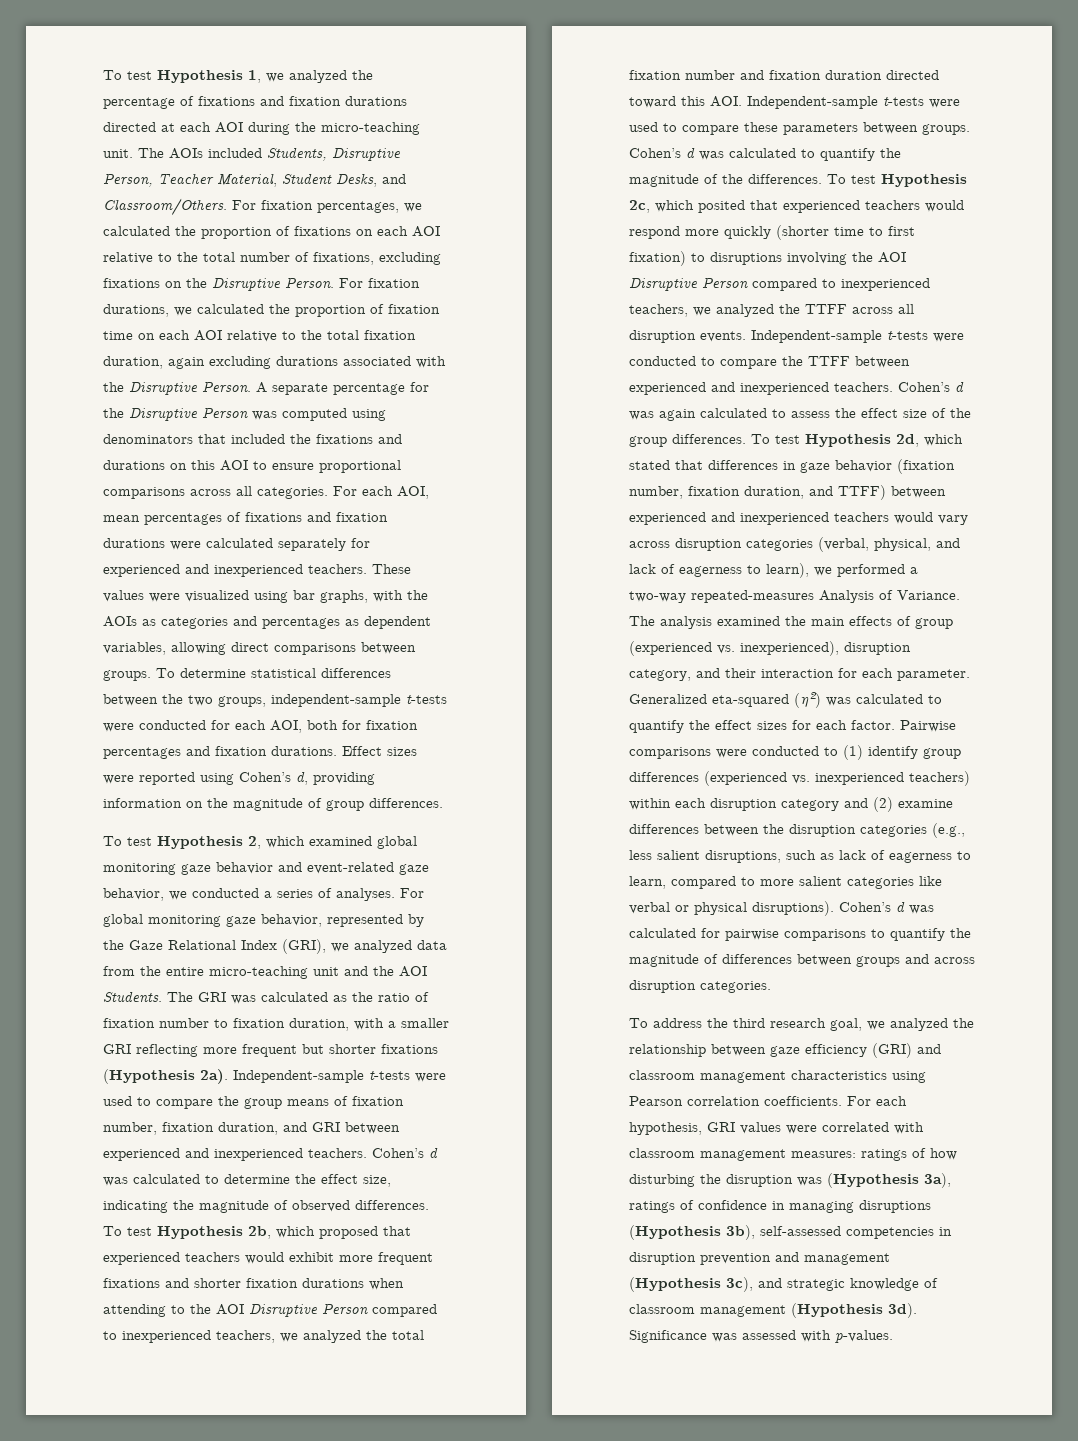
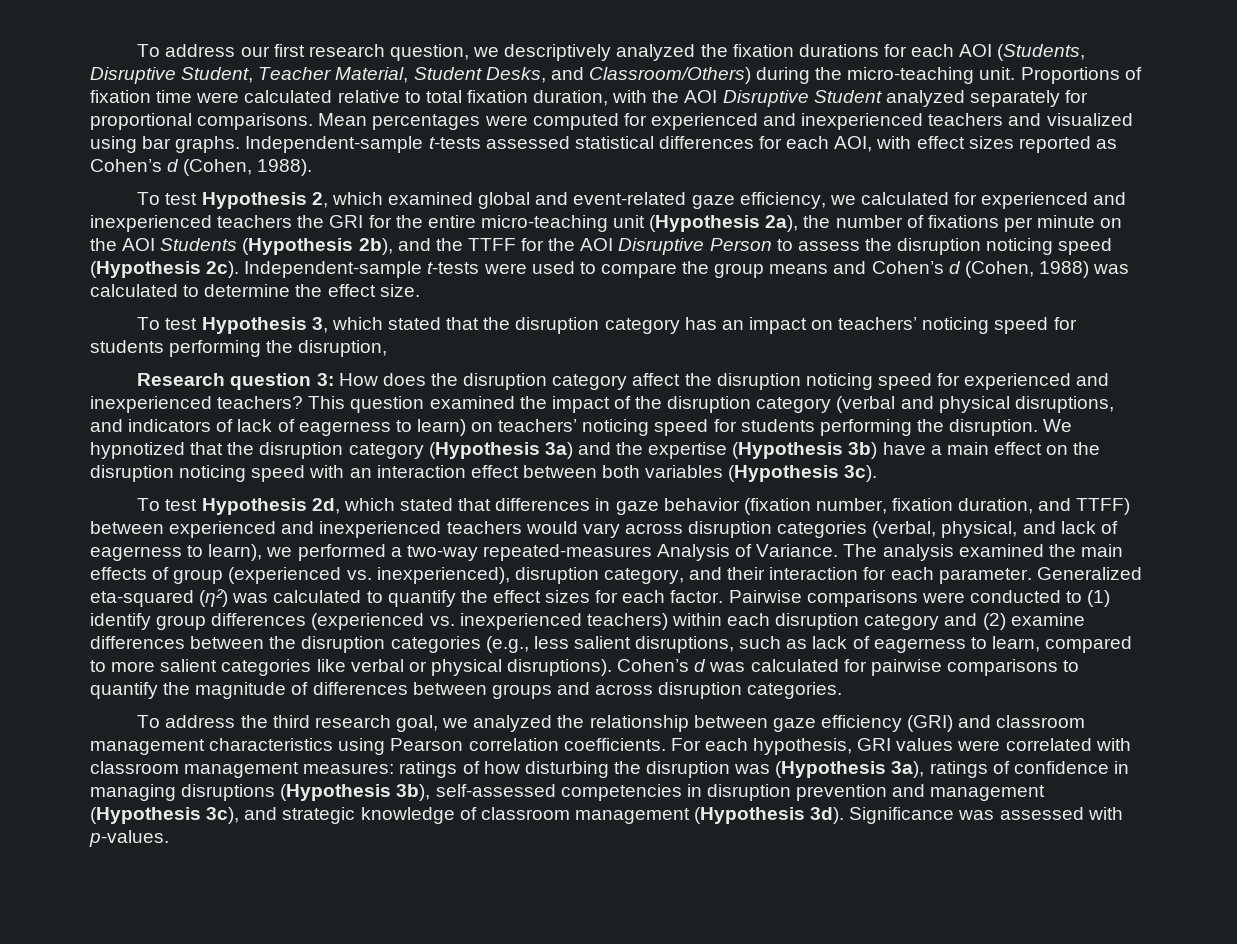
- To test Hypothesis 1, we analyzed the percentage of fixations and fixation durations directed at each AOI during the micro-teaching unit. The AOIs included Students, Disruptive Person, Teacher Material, Student Desks, and Classroom/Others. For fixation percentages, we calculated the proportion of fixations on each AOI relative to the total number of fixations, excluding fixations on the Disruptive Person. For fixation durations, we calculated the proportion of fixation time on each AOI relative to the total fixation duration, again excluding durations associated with the Disruptive Person. A separate percentage for the Disruptive Person was computed using denominators that included the fixations and durations on this AOI to ensure proportional comparisons across all categories. For each AOI, mean percentages of fixations and fixation durations were calculated separately for experienced and inexperienced teachers. These values were visualized using bar graphs, with the AOIs as categories and percentages as dependent variables, allowing direct comparisons between groups. To determine statistical differences between the two groups, independent-sample t-tests were conducted for each AOI, both for fixation percentages and fixation durations. Effect sizes were reported using Cohen’s d, providing information on the magnitude of group differences.
+ To address our first research question, we descriptively analyzed the fixation durations for each AOI (Students, Disruptive Student, Teacher Material, Student Desks, and Classroom/Others) during the micro-teaching unit. Proportions of fixation time were calculated relative to total fixation duration, with the AOI Disruptive Student analyzed separately for proportional comparisons. Mean percentages were computed for experienced and inexperienced teachers and visualized using bar graphs. Independent-sample t-tests assessed statistical differences for each AOI, with effect sizes reported as Cohen’s d (Cohen, 1988).
- To test Hypothesis 2, which examined global monitoring gaze behavior and event-related gaze behavior, we conducted a series of analyses. For global monitoring gaze behavior, represented by the Gaze Relational Index (GRI), we analyzed data from the entire micro-teaching unit and the AOI Students. The GRI was calculated as the ratio of fixation number to fixation duration, with a smaller GRI reflecting more frequent but shorter fixations (Hypothesis 2a).
+ To test Hypothesis 2, which examined global and event-related gaze efficiency, we calculated for experienced and inexperienced teachers the GRI for the entire micro-teaching unit (Hypothesis 2a), the number of fixations per minute on the AOI Students (Hypothesis 2b), and the TTFF for the AOI Disruptive Person to assess the disruption noticing speed (Hypothesis 2c).
- Independent-sample t-tests were used to compare the group means of fixation number, fixation duration, and GRI between experienced and inexperienced teachers. Cohen’s d was calculated to determine the effect size, indicating the magnitude of observed differences. To test Hypothesis 2b, which proposed that experienced teachers would exhibit more frequent fixations and shorter fixation durations when attending to the AOI Disruptive Person compared to inexperienced teachers, we analyzed the total fixation number and fixation duration directed toward this AOI. Independent-sample t-tests were used to compare these parameters between groups. Cohen’s d was calculated to quantify the magnitude of the differences. To test Hypothesis 2c, which posited that experienced teachers would respond more quickly (shorter time to first fixation) to disruptions involving the AOI Disruptive Person compared to inexperienced teachers, we analyzed the TTFF across all disruption events. Independent-sample t-tests were conducted to compare the TTFF between experienced and inexperienced teachers. Cohen’s d was again calculated to assess the effect size of the group differences. To test Hypothesis 2d, which stated that differences in gaze behavior (fixation number, fixation duration, and TTFF) between experienced and inexperienced teachers would vary across disruption categories (verbal, physical, and lack of eagerness to learn), we performed a two-way repeated-measures Analysis of Variance.
+ Independent-sample t-tests were used to compare the group means and Cohen’s d (Cohen, 1988) was calculated to determine the effect size.
+ To test Hypothesis 3, which stated that the disruption category has an impact on teachers’ noticing speed for students performing the disruption,
+ Research question 3: How does the disruption category affect the disruption noticing speed for experienced and inexperienced teachers? This question examined the impact of the disruption category (verbal and physical disruptions, and indicators of lack of eagerness to learn) on teachers’ noticing speed for students performing the disruption. We hypnotized that the disruption category (Hypothesis 3a) and the expertise (Hypothesis 3b) have a main effect on the disruption noticing speed with an interaction effect between both variables (Hypothesis 3c).
+ To test Hypothesis 2d, which stated that differences in gaze behavior (fixation number, fixation duration, and TTFF) between experienced and inexperienced teachers would vary across disruption categories (verbal, physical, and lack of eagerness to learn), we performed a two-way repeated-measures Analysis of Variance.

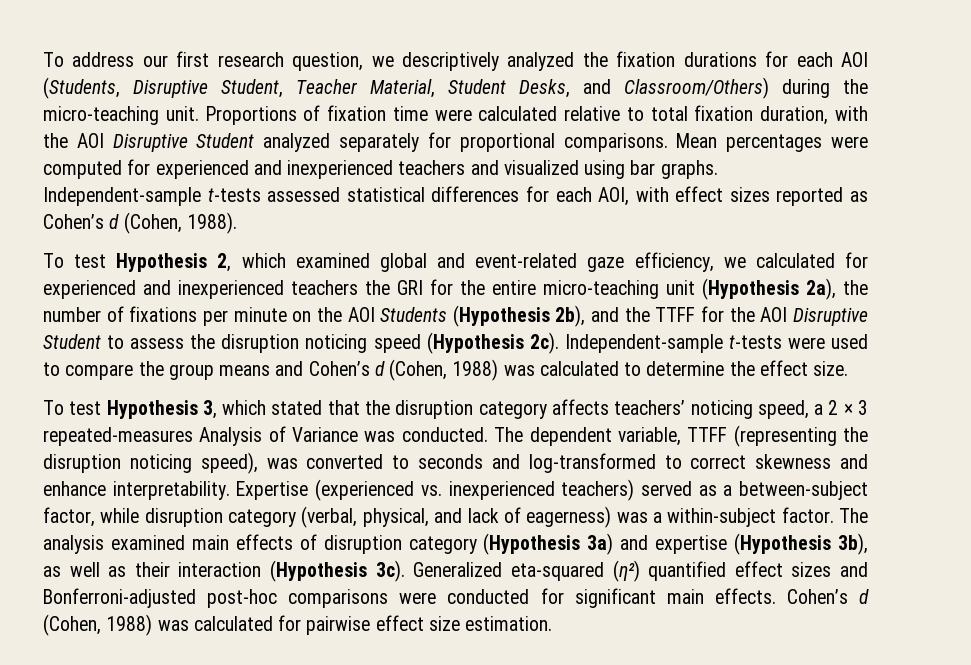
- To test Hypothesis 2, which examined global and event-related gaze efficiency, we calculated for experienced and inexperienced teachers the GRI for the entire micro-teaching unit (Hypothesis 2a), the number of fixations per minute on the AOI Students (Hypothesis 2b), and the TTFF for the AOI Disruptive Person to assess the disruption noticing speed (Hypothesis 2c).
+ To test Hypothesis 2, which examined global and event-related gaze efficiency, we calculated for experienced and inexperienced teachers the GRI for the entire micro-teaching unit (Hypothesis 2a), the number of fixations per minute on the AOI Students (Hypothesis 2b), and the TTFF for the AOI Disruptive Student to assess the disruption noticing speed (Hypothesis 2c).
- To test Hypothesis 3, which stated that the disruption category has an impact on teachers’ noticing speed for students performing the disruption,
- Research question 3: How does the disruption category affect the disruption noticing speed for experienced and inexperienced teachers? This question examined the impact of the disruption category (verbal and physical disruptions, and indicators of lack of eagerness to learn) on teachers’ noticing speed for students performing the disruption. We hypnotized that the disruption category (Hypothesis 3a) and the expertise (Hypothesis 3b) have a main effect on the disruption noticing speed with an interaction effect between both variables (Hypothesis 3c).
- To test Hypothesis 2d, which stated that differences in gaze behavior (fixation number, fixation duration, and TTFF) between experienced and inexperienced teachers would vary across disruption categories (verbal, physical, and lack of eagerness to learn), we performed a two-way repeated-measures Analysis of Variance. The analysis examined the main effects of group (experienced vs. inexperienced), disruption category, and their interaction for each parameter. Generalized eta-squared (η²) was calculated to quantify the effect sizes for each factor. Pairwise comparisons were conducted to (1) identify group differences (experienced vs. inexperienced teachers) within each disruption category and (2) examine differences between the disruption categories (e.g., less salient disruptions, such as lack of eagerness to learn, compared to more salient categories like verbal or physical disruptions). Cohen’s d was calculated for pairwise comparisons to quantify the magnitude of differences between groups and across disruption categories.
- To address the third research goal, we analyzed the relationship between gaze efficiency (GRI) and classroom management characteristics using Pearson correlation coefficients. For each hypothesis, GRI values were correlated with classroom management measures: ratings of how disturbing the disruption was (Hypothesis 3a), ratings of confidence in managing disruptions (Hypothesis 3b), self-assessed competencies in disruption prevention and management (Hypothesis 3c), and strategic knowledge of classroom management (Hypothesis 3d). Significance was assessed with p-values.
+ To test Hypothesis 3, which stated that the disruption category affects teachers’ noticing speed, a 2 × 3 repeated-measures Analysis of Variance was conducted. The dependent variable, TTFF (representing the disruption noticing speed), was converted to seconds and log-transformed to correct skewness and enhance interpretability. Expertise (experienced vs. inexperienced teachers) served as a between-subject factor, while disruption category (verbal, physical, and lack of eagerness) was a within-subject factor. The analysis examined main effects of disruption category (Hypothesis 3a) and expertise (Hypothesis 3b), as well as their interaction (Hypothesis 3c). Generalized eta-squared (η²) quantified effect sizes and Bonferroni-adjusted post-hoc comparisons were conducted for significant main effects. Cohen’s d (Cohen, 1988) was calculated for pairwise effect size estimation.

